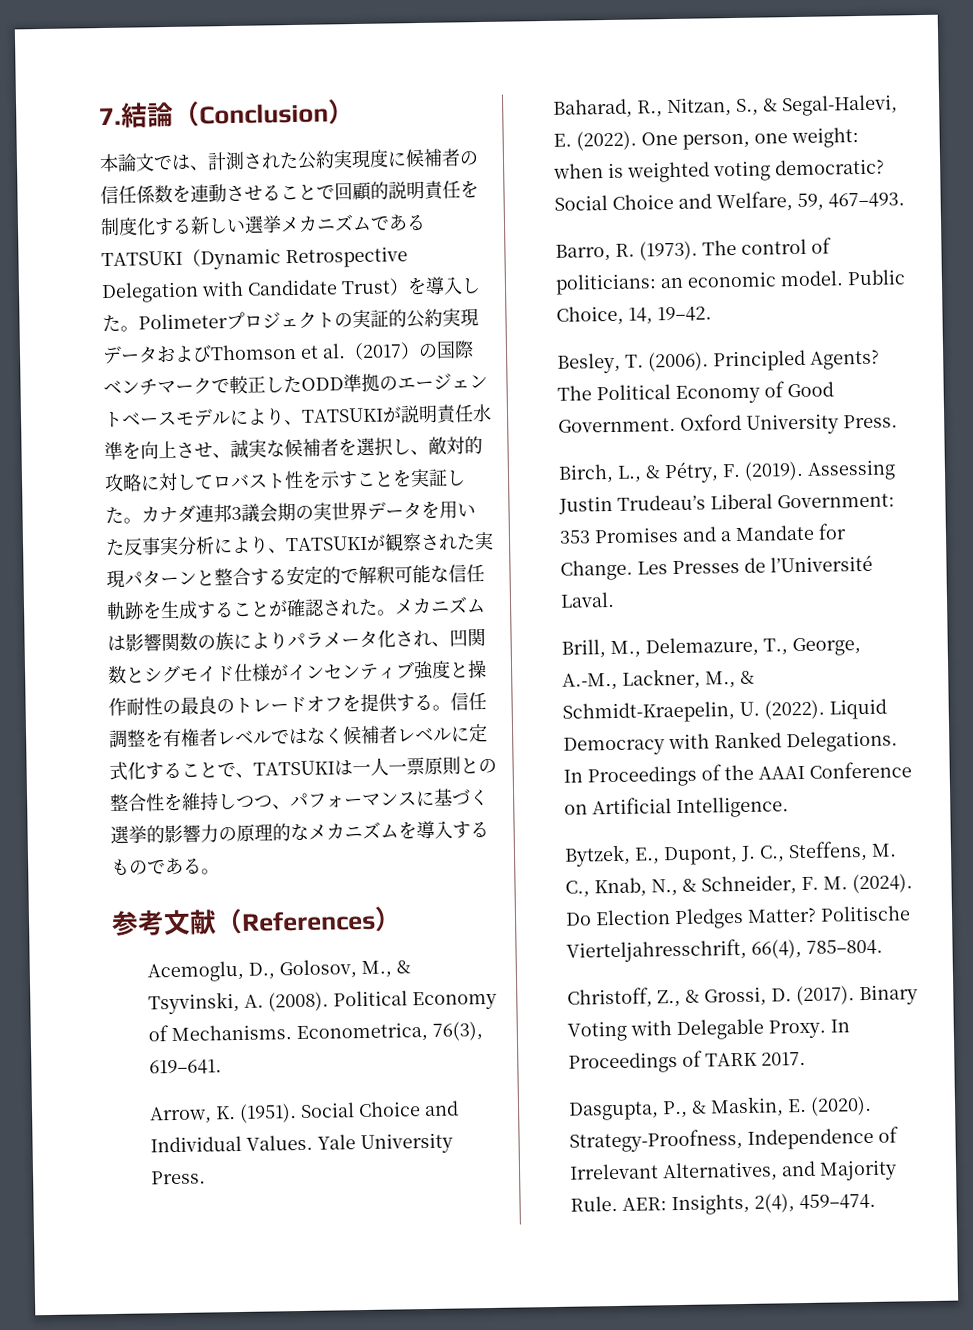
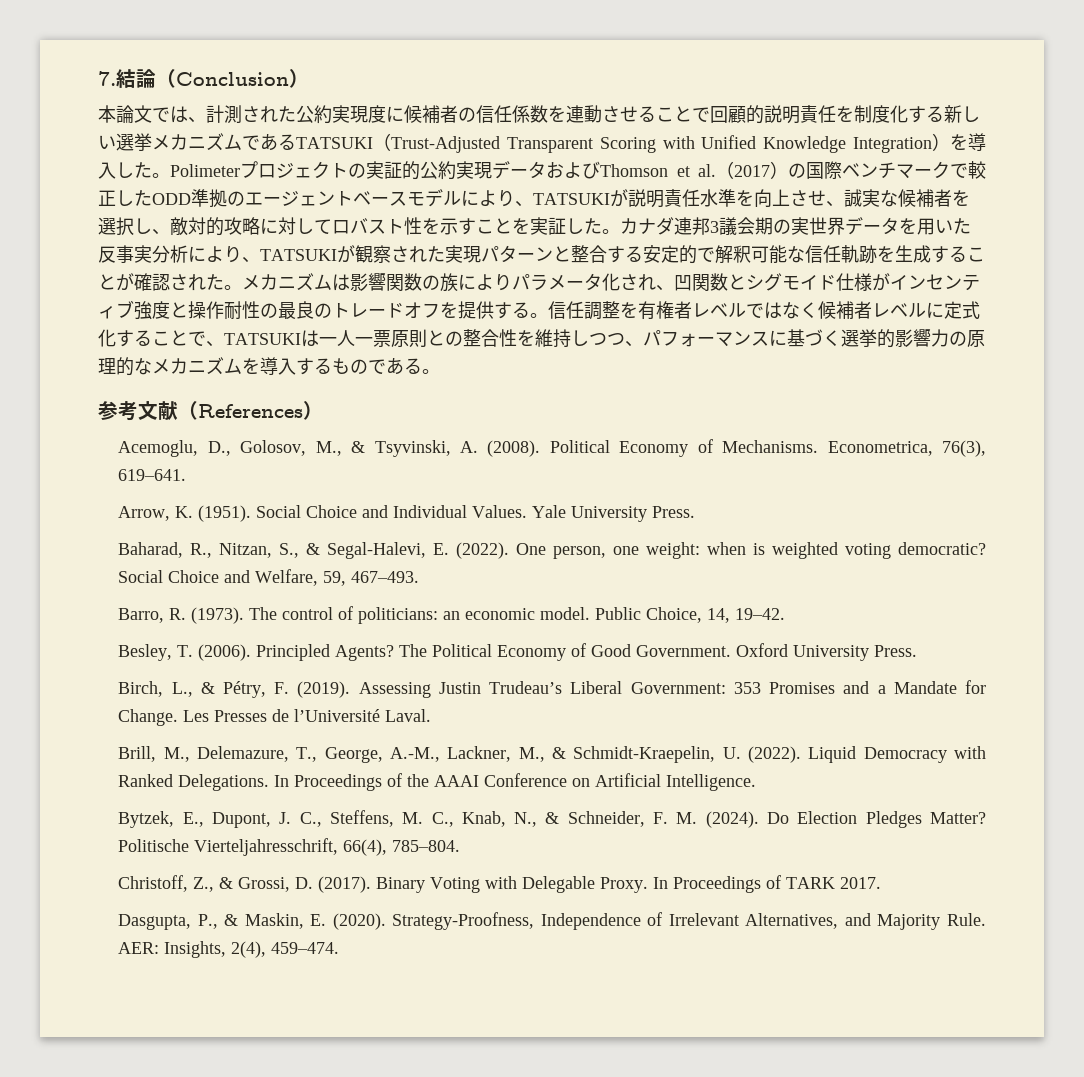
- 本論文では、計測された公約実現度に候補者の信任係数を連動させることで回顧的説明責任を制度化する新しい選挙メカニズムであるTATSUKI（Dynamic Retrospective Delegation with Candidate Trust）を導入した。
+ 本論文では、計測された公約実現度に候補者の信任係数を連動させることで回顧的説明責任を制度化する新しい選挙メカニズムであるTATSUKI（Trust-Adjusted Transparent Scoring with Unified Knowledge Integration）を導入した。

